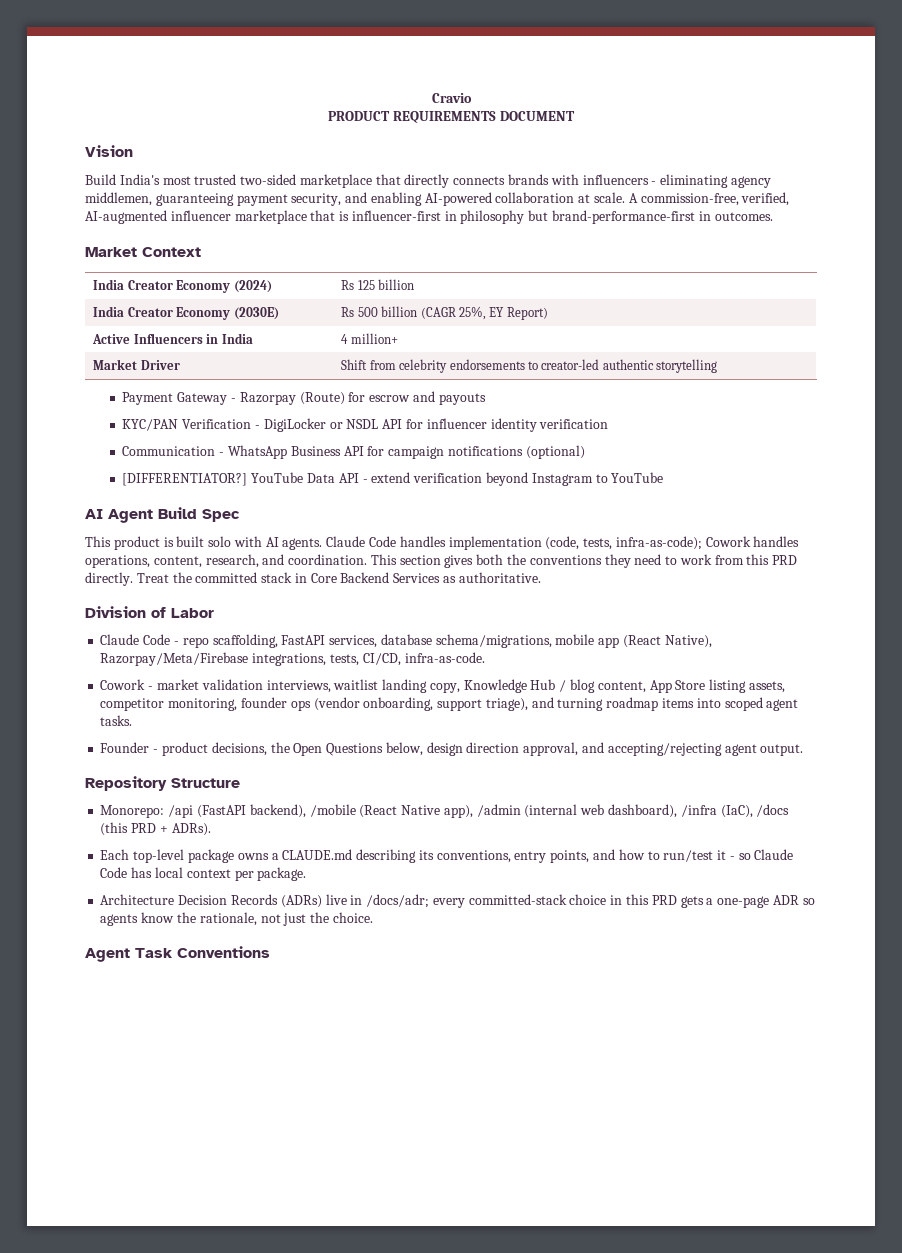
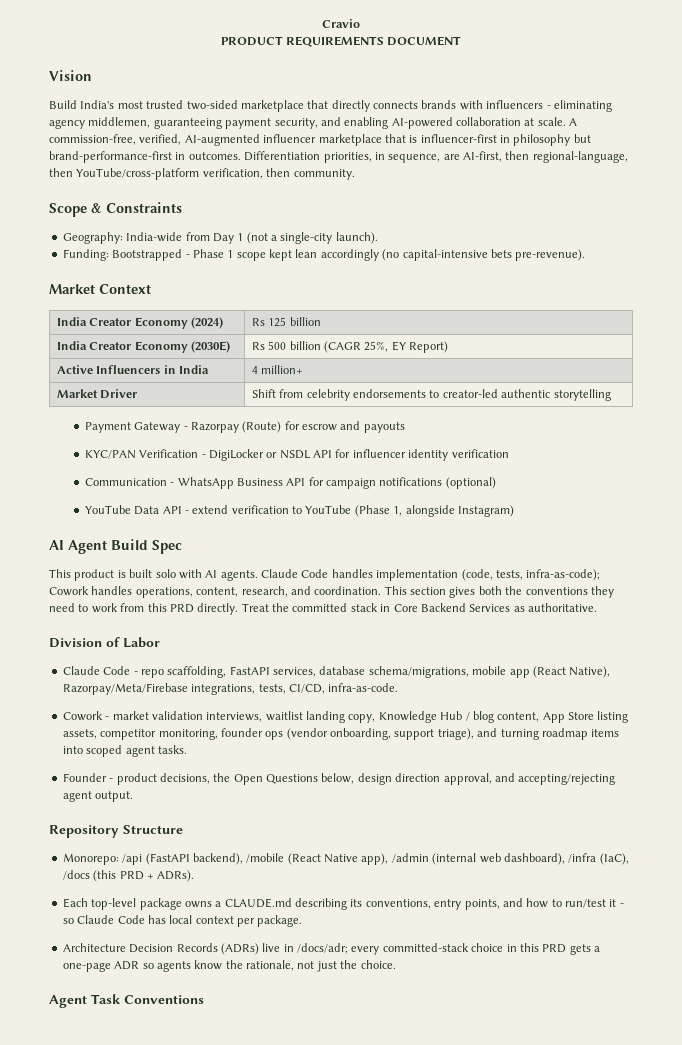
+ Differentiation priorities, in sequence, are AI-first, then regional-language, then YouTube/cross-platform verification, then community.
+ Scope & Constraints
+ Geography: India-wide from Day 1 (not a single-city launch).
+ Funding: Bootstrapped - Phase 1 scope kept lean accordingly (no capital-intensive bets pre-revenue).
- [DIFFERENTIATOR?] YouTube Data API - extend verification beyond Instagram to YouTube
+ YouTube Data API - extend verification to YouTube (Phase 1, alongside Instagram)

